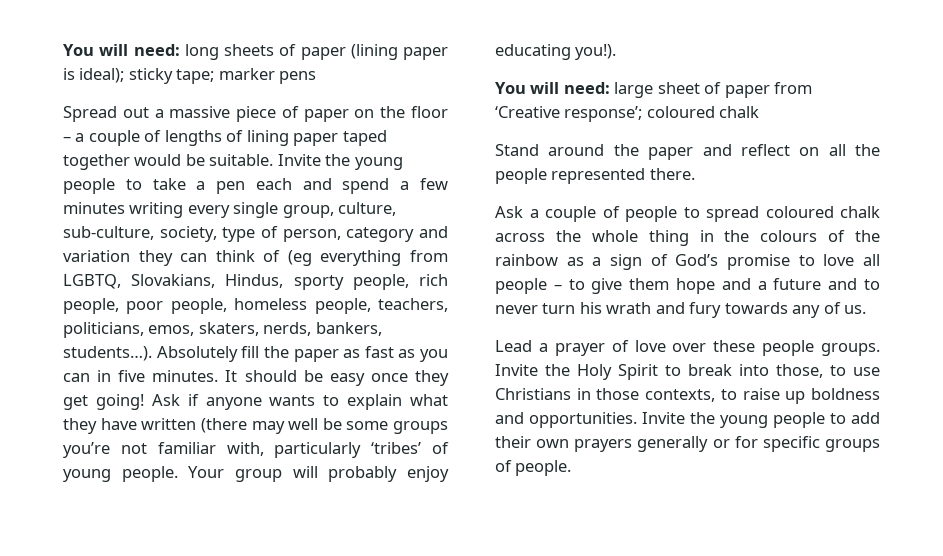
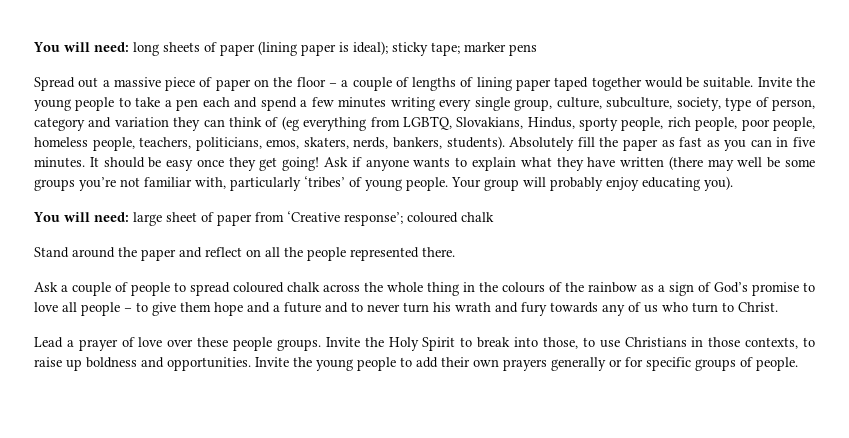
- Invite the young people to take a pen each and spend a few minutes writing every single group, culture, sub-culture, society, type of person, category and variation they can think of (eg everything from LGBTQ, Slovakians, Hindus, sporty people, rich people, poor people, homeless people, teachers, politicians, emos, skaters, nerds, bankers, students…).
+ Invite the young people to take a pen each and spend a few minutes writing every single group, culture, subculture, society, type of person, category and variation they can think of (eg everything from LGBTQ, Slovakians, Hindus, sporty people, rich people, poor people, homeless people, teachers, politicians, emos, skaters, nerds, bankers, students).
- Your group will probably enjoy educating you!).
+ Your group will probably enjoy educating you).
- Ask a couple of people to spread coloured chalk across the whole thing in the colours of the rainbow as a sign of God’s promise to love all people – to give them hope and a future and to never turn his wrath and fury towards any of us.
+ Ask a couple of people to spread coloured chalk across the whole thing in the colours of the rainbow as a sign of God’s promise to love all people – to give them hope and a future and to never turn his wrath and fury towards any of us who turn to Christ.

